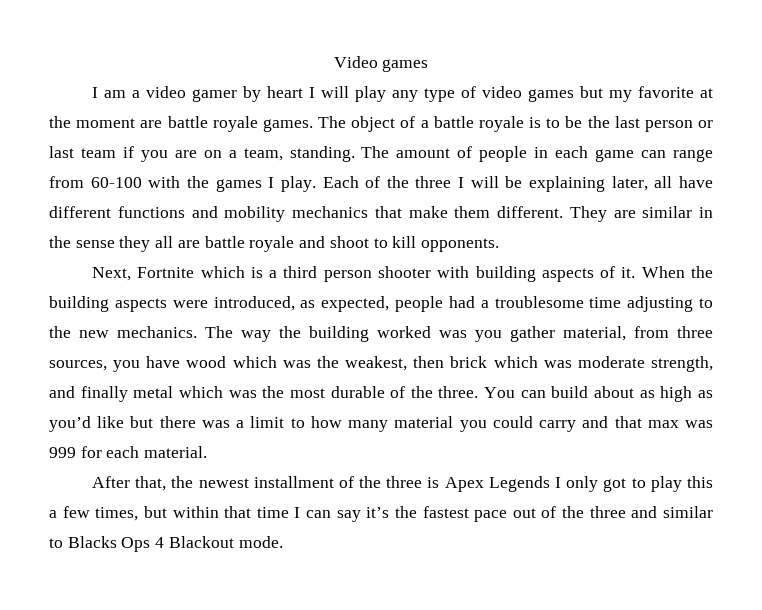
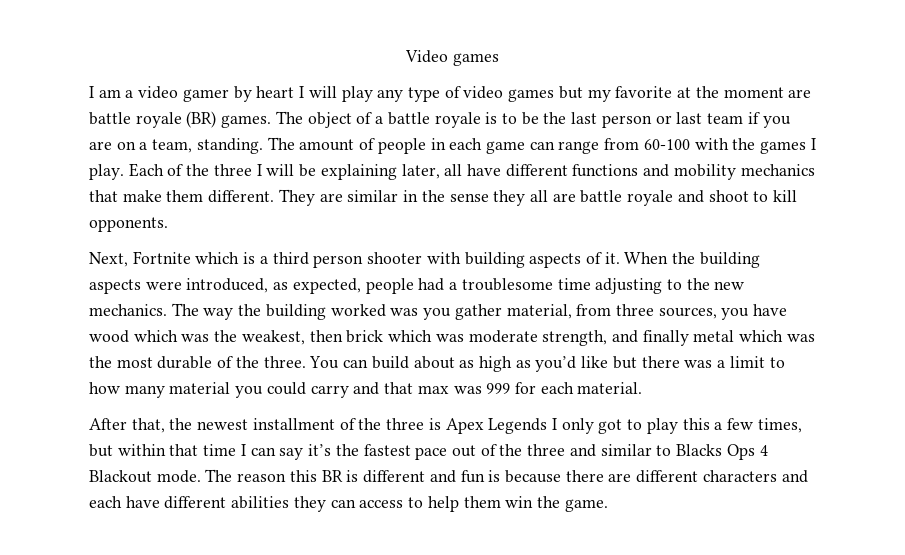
- I am a video gamer by heart I will play any type of video games but my favorite at the moment are battle royale games.
+ I am a video gamer by heart I will play any type of video games but my favorite at the moment are battle royale (BR) games.
+ The reason this BR is different and fun is because there are different characters and each have different abilities they can access to help them win the game.

